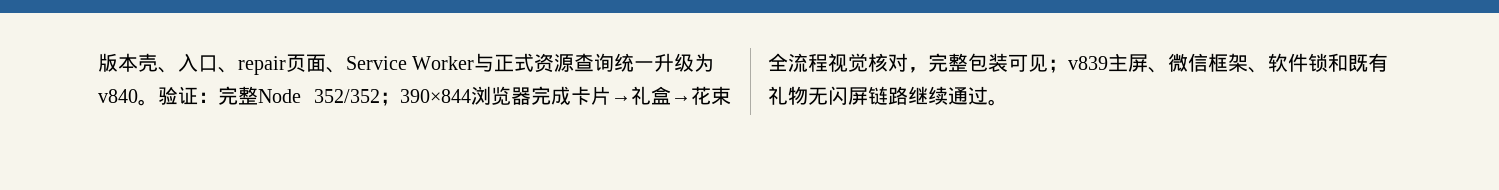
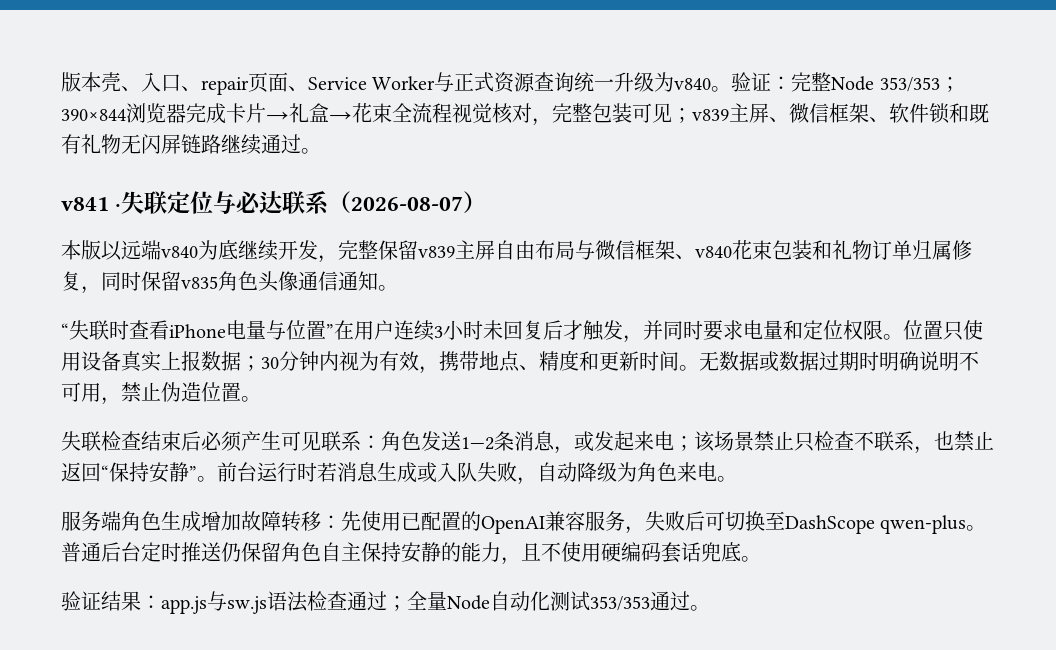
- 验证：完整Node 352/352；390×844浏览器完成卡片→礼盒→花束全流程视觉核对，完整包装可见；v839主屏、微信框架、软件锁和既有礼物无闪屏链路继续通过。
+ 验证：完整Node 353/353；390×844浏览器完成卡片→礼盒→花束全流程视觉核对，完整包装可见；v839主屏、微信框架、软件锁和既有礼物无闪屏链路继续通过。
+ v841 ·失联定位与必达联系（2026-08-07）
+ 本版以远端v840为底继续开发，完整保留v839主屏自由布局与微信框架、v840花束包装和礼物订单归属修复，同时保留v835角色头像通信通知。
+ “失联时查看iPhone电量与位置”在用户连续3小时未回复后才触发，并同时要求电量和定位权限。位置只使用设备真实上报数据；30分钟内视为有效，携带地点、精度和更新时间。无数据或数据过期时明确说明不可用，禁止伪造位置。
+ 失联检查结束后必须产生可见联系：角色发送1—2条消息，或发起来电；该场景禁止只检查不联系，也禁止返回“保持安静”。前台运行时若消息生成或入队失败，自动降级为角色来电。
+ 服务端角色生成增加故障转移：先使用已配置的OpenAI兼容服务，失败后可切换至DashScope qwen-plus。普通后台定时推送仍保留角色自主保持安静的能力，且不使用硬编码套话兜底。
+ 验证结果：app.js与sw.js语法检查通过；全量Node自动化测试353/353通过。

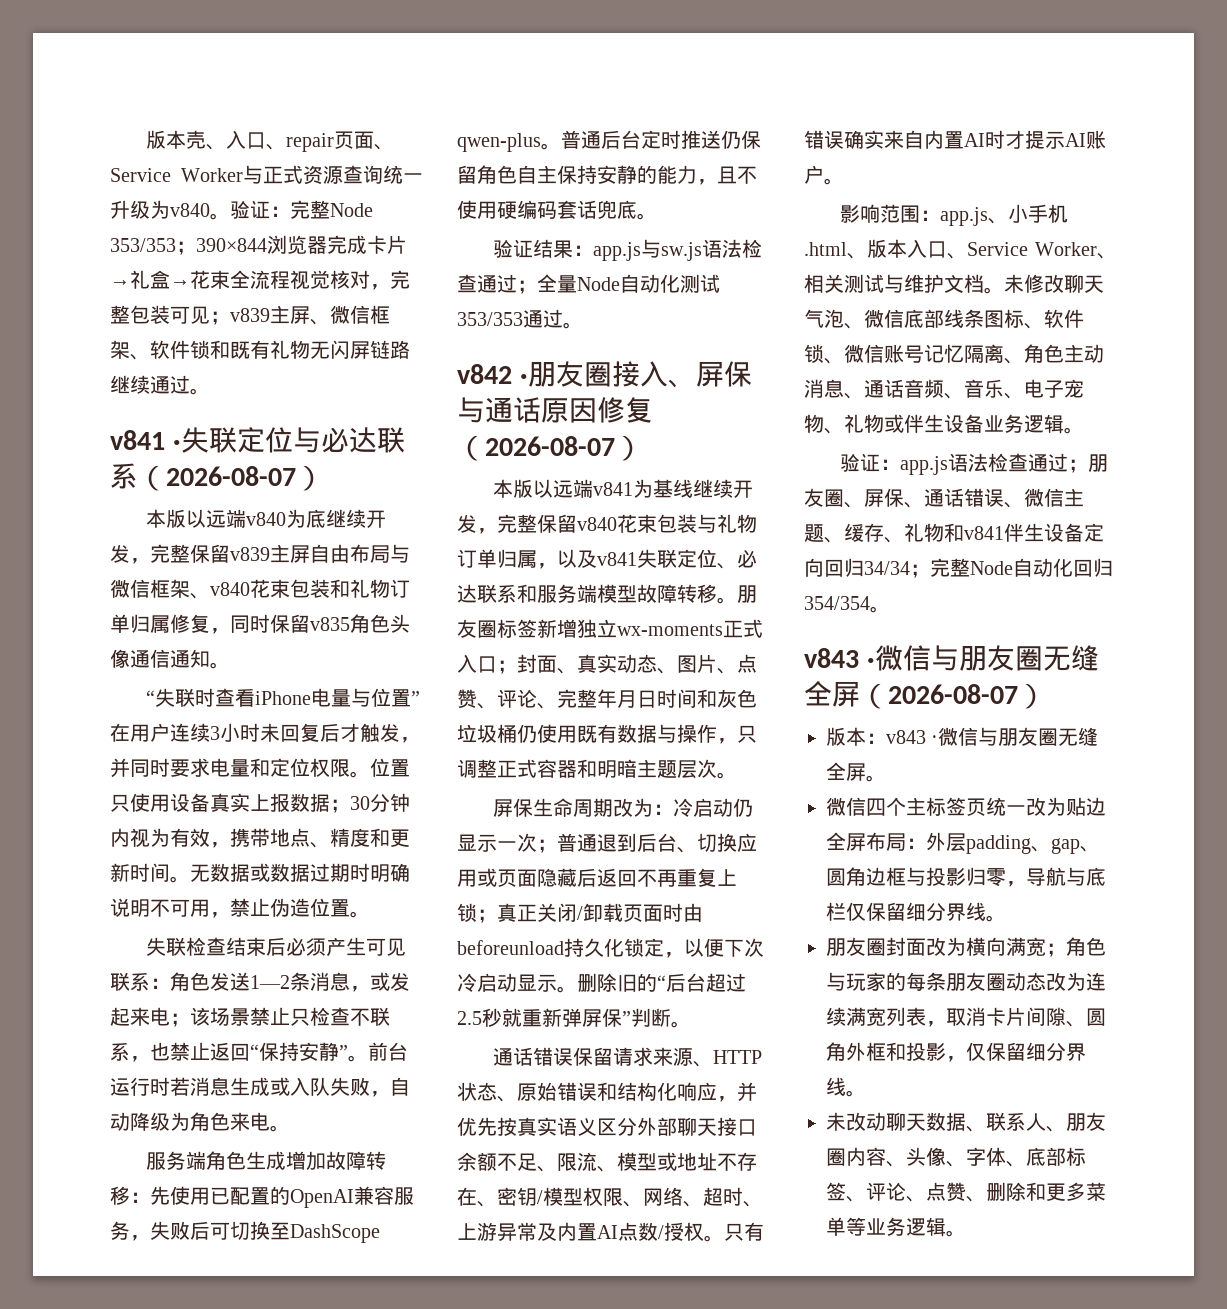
+ v842 ·朋友圈接入、屏保与通话原因修复（2026-08-07）
+ 本版以远端v841为基线继续开发，完整保留v840花束包装与礼物订单归属，以及v841失联定位、必达联系和服务端模型故障转移。朋友圈标签新增独立wx-moments正式入口；封面、真实动态、图片、点赞、评论、完整年月日时间和灰色垃圾桶仍使用既有数据与操作，只调整正式容器和明暗主题层次。
+ 屏保生命周期改为：冷启动仍显示一次；普通退到后台、切换应用或页面隐藏后返回不再重复上锁；真正关闭/卸载页面时由beforeunload持久化锁定，以便下次冷启动显示。删除旧的“后台超过2.5秒就重新弹屏保”判断。
+ 通话错误保留请求来源、HTTP状态、原始错误和结构化响应，并优先按真实语义区分外部聊天接口余额不足、限流、模型或地址不存在、密钥/模型权限、网络、超时、上游异常及内置AI点数/授权。只有错误确实来自内置AI时才提示AI账户。
+ 影响范围：app.js、小手机.html、版本入口、Service Worker、相关测试与维护文档。未修改聊天气泡、微信底部线条图标、软件锁、微信账号记忆隔离、角色主动消息、通话音频、音乐、电子宠物、礼物或伴生设备业务逻辑。
+ 验证：app.js语法检查通过；朋友圈、屏保、通话错误、微信主题、缓存、礼物和v841伴生设备定向回归34/34；完整Node自动化回归354/354。
+ v843 ·微信与朋友圈无缝全屏（2026-08-07）
+ 版本：v843 ·微信与朋友圈无缝全屏。
+ 微信四个主标签页统一改为贴边全屏布局：外层padding、gap、圆角边框与投影归零，导航与底栏仅保留细分界线。
+ 朋友圈封面改为横向满宽；角色与玩家的每条朋友圈动态改为连续满宽列表，取消卡片间隙、圆角外框和投影，仅保留细分界线。
+ 未改动聊天数据、联系人、朋友圈内容、头像、字体、底部标签、评论、点赞、删除和更多菜单等业务逻辑。

